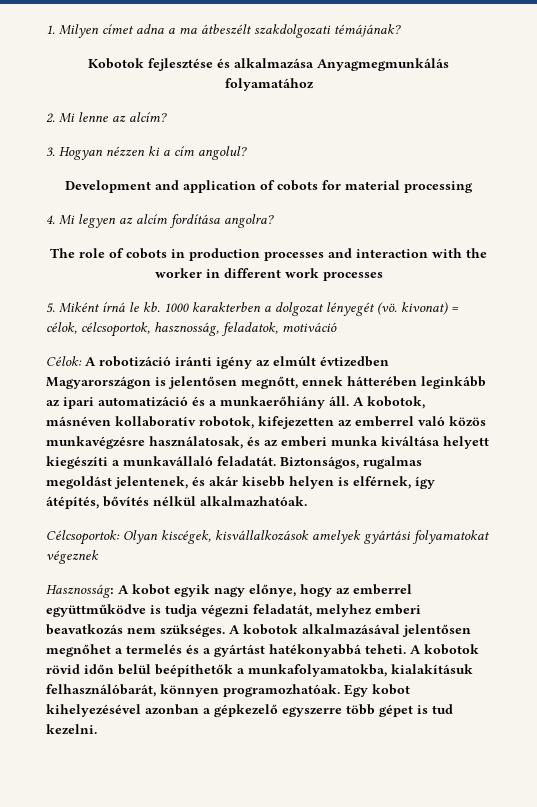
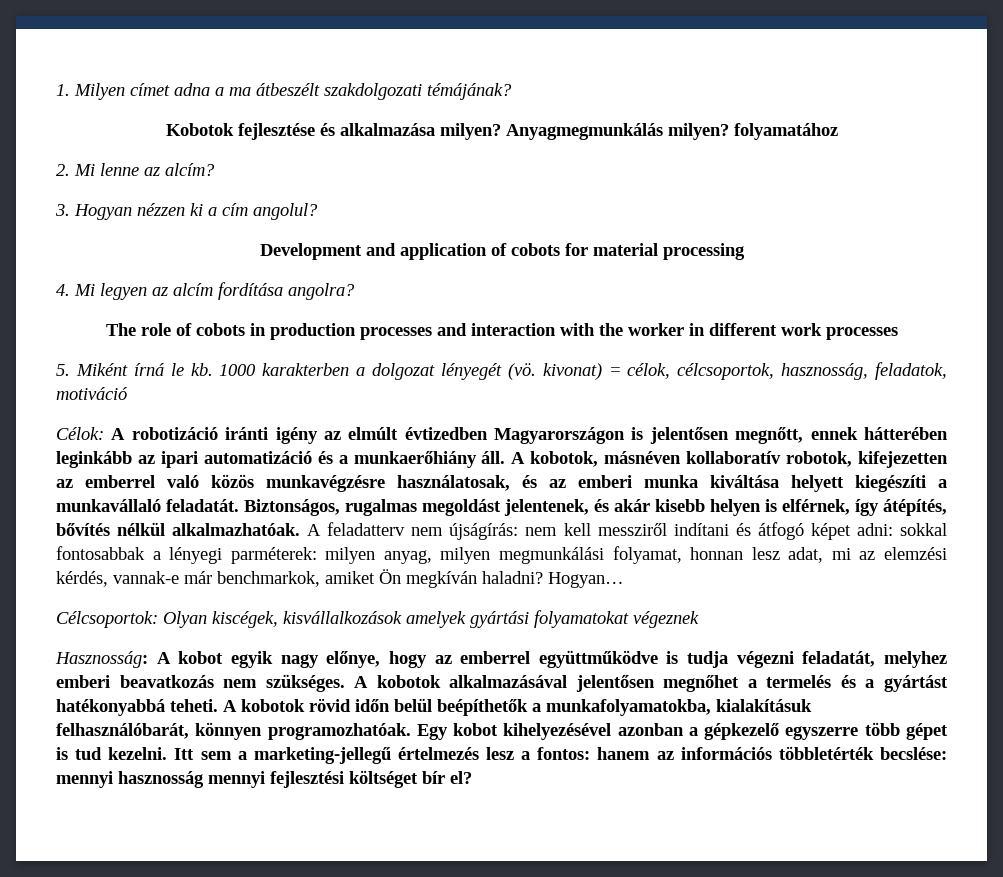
- Kobotok fejlesztése és alkalmazása Anyagmegmunkálás folyamatához
+ Kobotok fejlesztése és alkalmazása milyen? Anyagmegmunkálás milyen? folyamatához
+ A feladatterv nem újságírás: nem kell messziről indítani és átfogó képet adni: sokkal fontosabbak a lényegi parméterek: milyen anyag, milyen megmunkálási folyamat, honnan lesz adat, mi az elemzési kérdés, vannak-e már benchmarkok, amiket Ön megkíván haladni? Hogyan…
+ Itt sem a marketing-jellegű értelmezés lesz a fontos: hanem az információs többletérték becslése: mennyi hasznosság mennyi fejlesztési költséget bír el?

